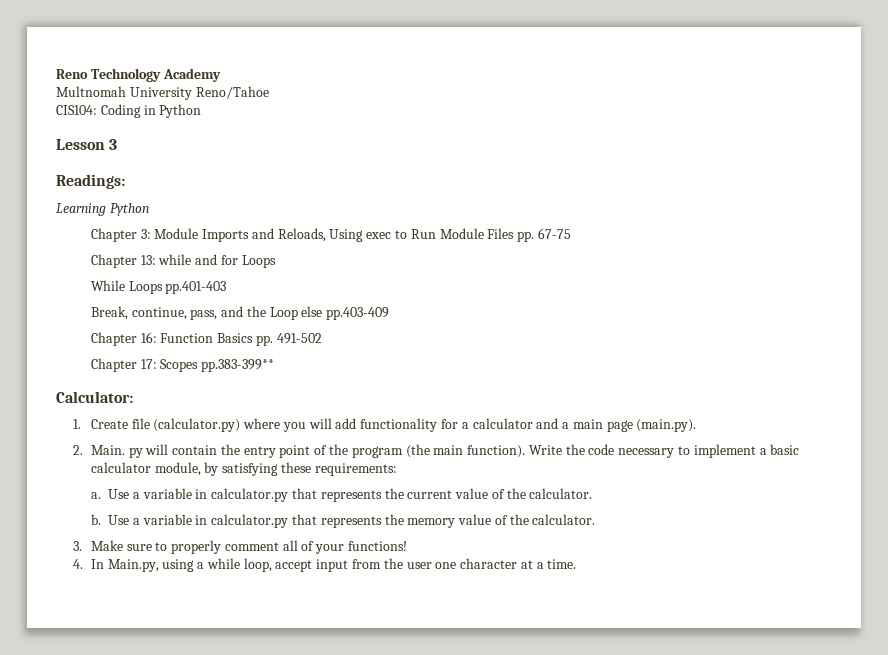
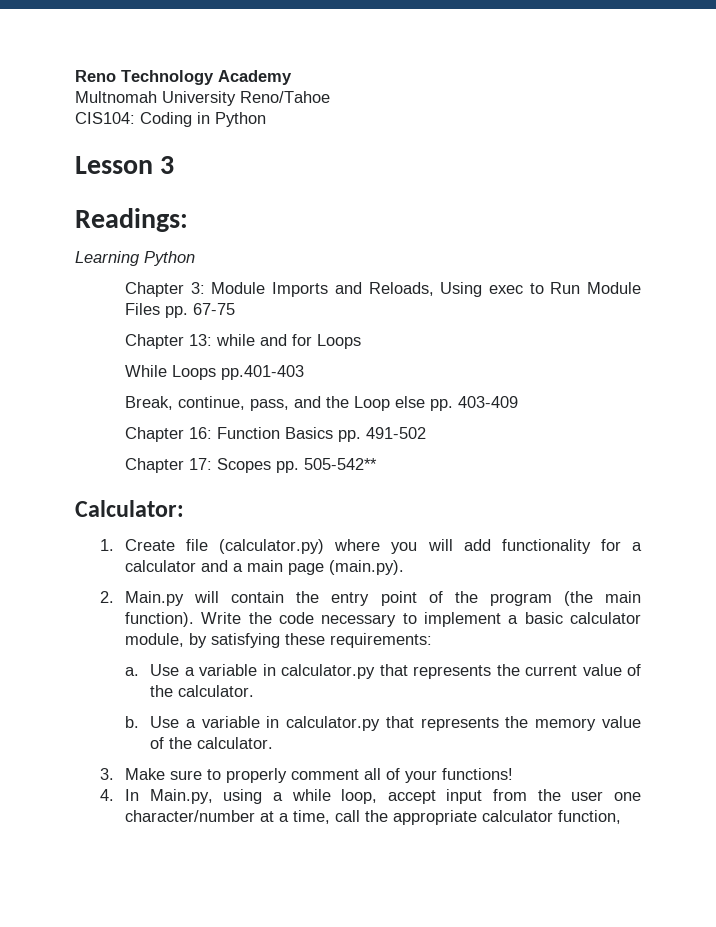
- Break, continue, pass, and the Loop else pp.403-409
+ Break, continue, pass, and the Loop else pp. 403-409
- Chapter 17: Scopes pp.383-399**
+ Chapter 17: Scopes pp. 505-542**
- 2. Main. py will contain the entry point of the program (the main function).
+ 2. Main.py will contain the entry point of the program (the main function).
- 4. In Main.py, using a while loop, accept input from the user one character at a time.
+ 4. In Main.py, using a while loop, accept input from the user one character/number at a time, call the appropriate calculator function,

